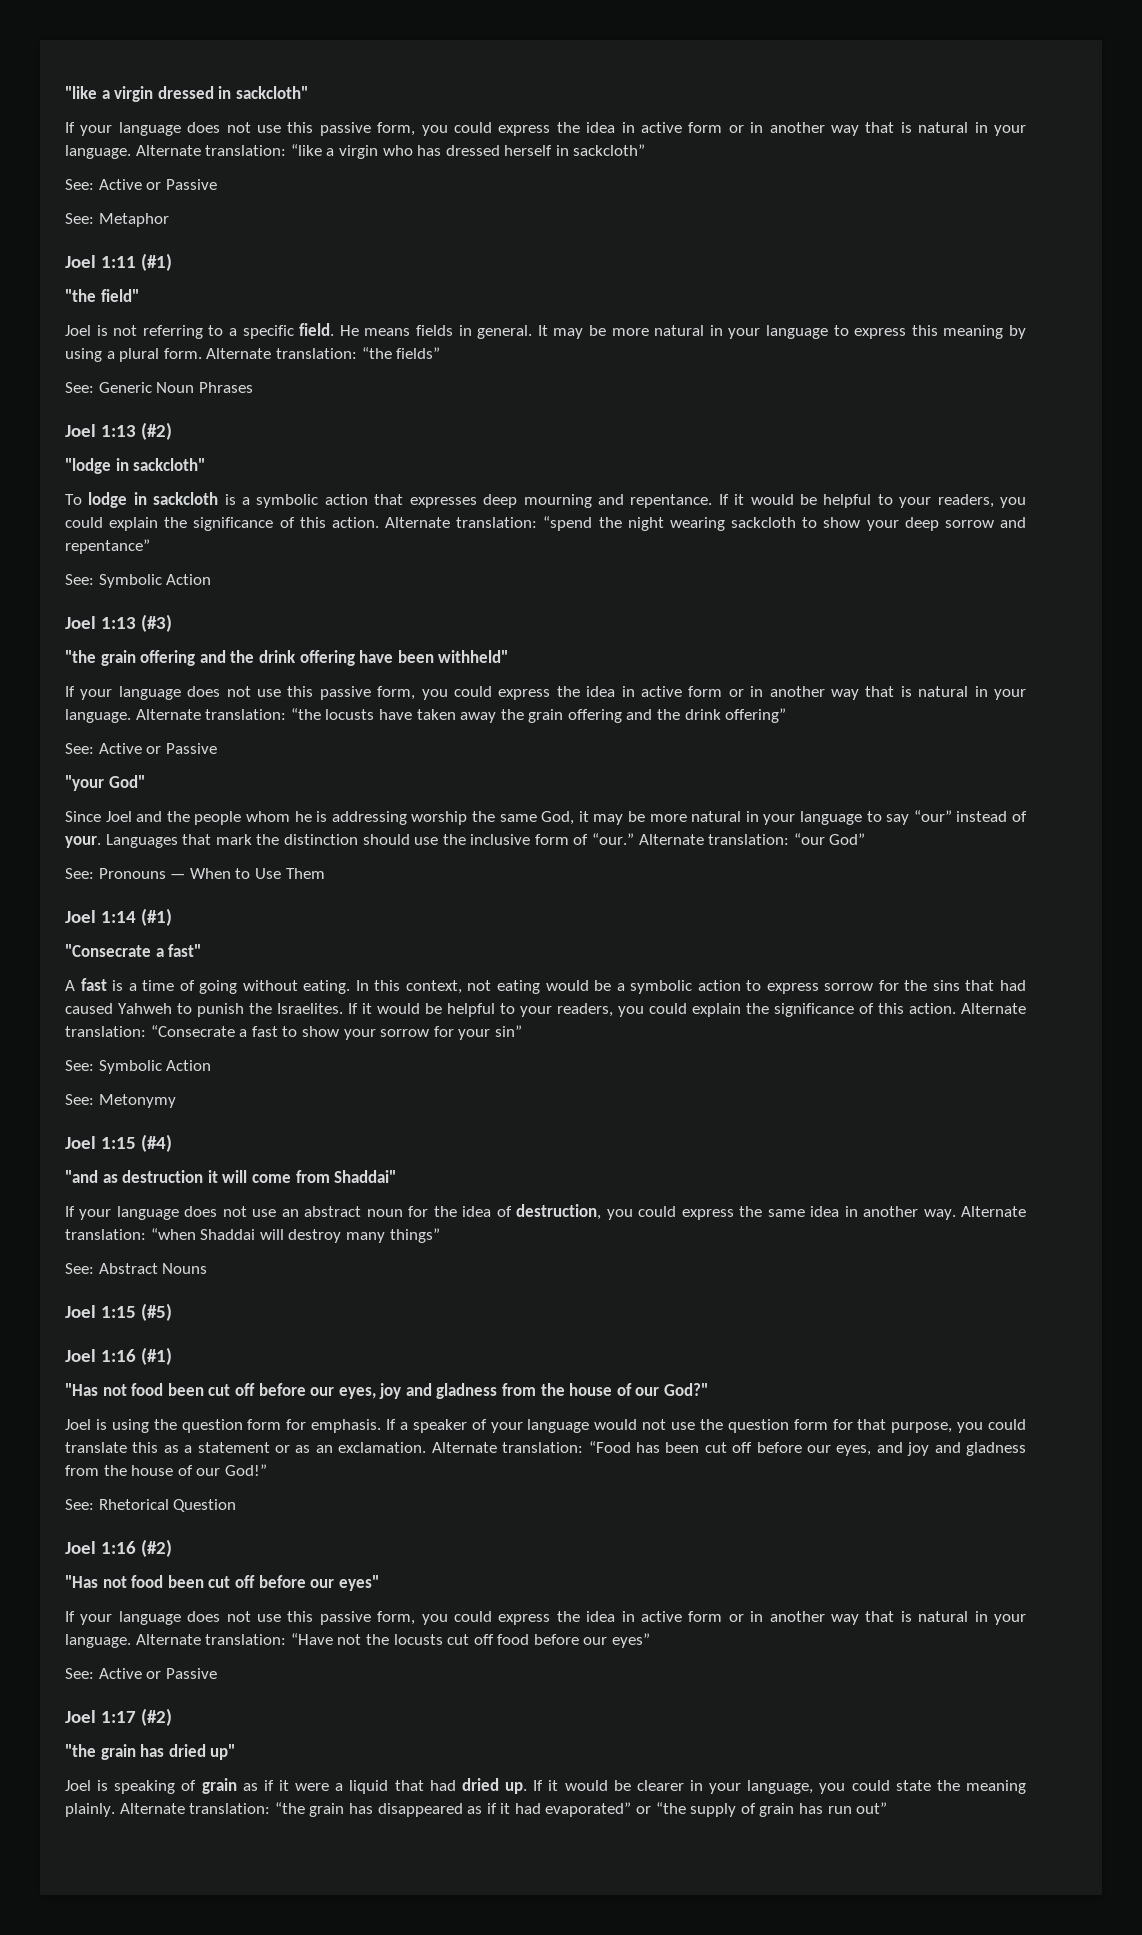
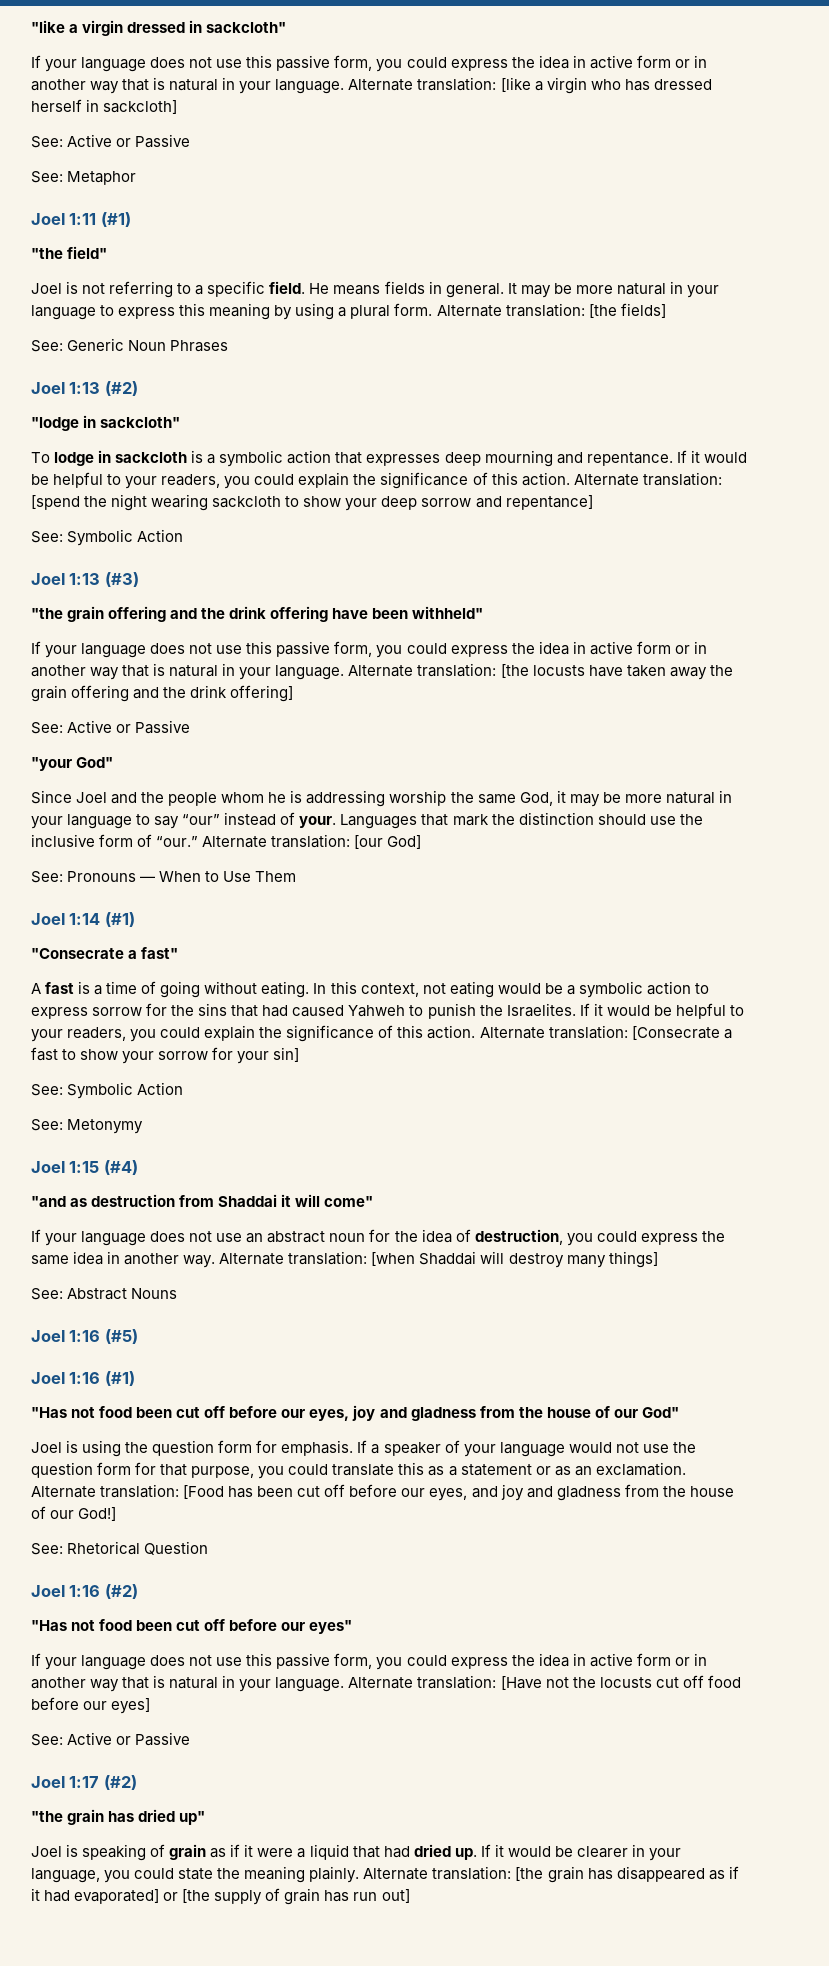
- Alternate translation: “like a virgin who has dressed herself in sackcloth”
+ Alternate translation: [like a virgin who has dressed herself in sackcloth]
- Alternate translation: “the fields”
+ Alternate translation: [the fields]
- Alternate translation: “spend the night wearing sackcloth to show your deep sorrow and repentance”
+ Alternate translation: [spend the night wearing sackcloth to show your deep sorrow and repentance]
- Alternate translation: “the locusts have taken away the grain offering and the drink offering”
+ Alternate translation: [the locusts have taken away the grain offering and the drink offering]
- Alternate translation: “our God”
+ Alternate translation: [our God]
- Alternate translation: “Consecrate a fast to show your sorrow for your sin”
+ Alternate translation: [Consecrate a fast to show your sorrow for your sin]
- "and as destruction it will come from Shaddai"
+ "and as destruction from Shaddai it will come"
- Alternate translation: “when Shaddai will destroy many things”
+ Alternate translation: [when Shaddai will destroy many things]
- Joel 1:15 (#5)
+ Joel 1:16 (#5)
- "Has not food been cut off before our eyes, joy and gladness from the house of our God?"
+ "Has not food been cut off before our eyes, joy and gladness from the house of our God"
- Alternate translation: “Food has been cut off before our eyes, and joy and gladness from the house of our God!”
+ Alternate translation: [Food has been cut off before our eyes, and joy and gladness from the house of our God!]
- Alternate translation: “Have not the locusts cut off food before our eyes”
+ Alternate translation: [Have not the locusts cut off food before our eyes]
- Alternate translation: “the grain has disappeared as if it had evaporated” or “the supply of grain has run out”
+ Alternate translation: [the grain has disappeared as if it had evaporated] or [the supply of grain has run out]

